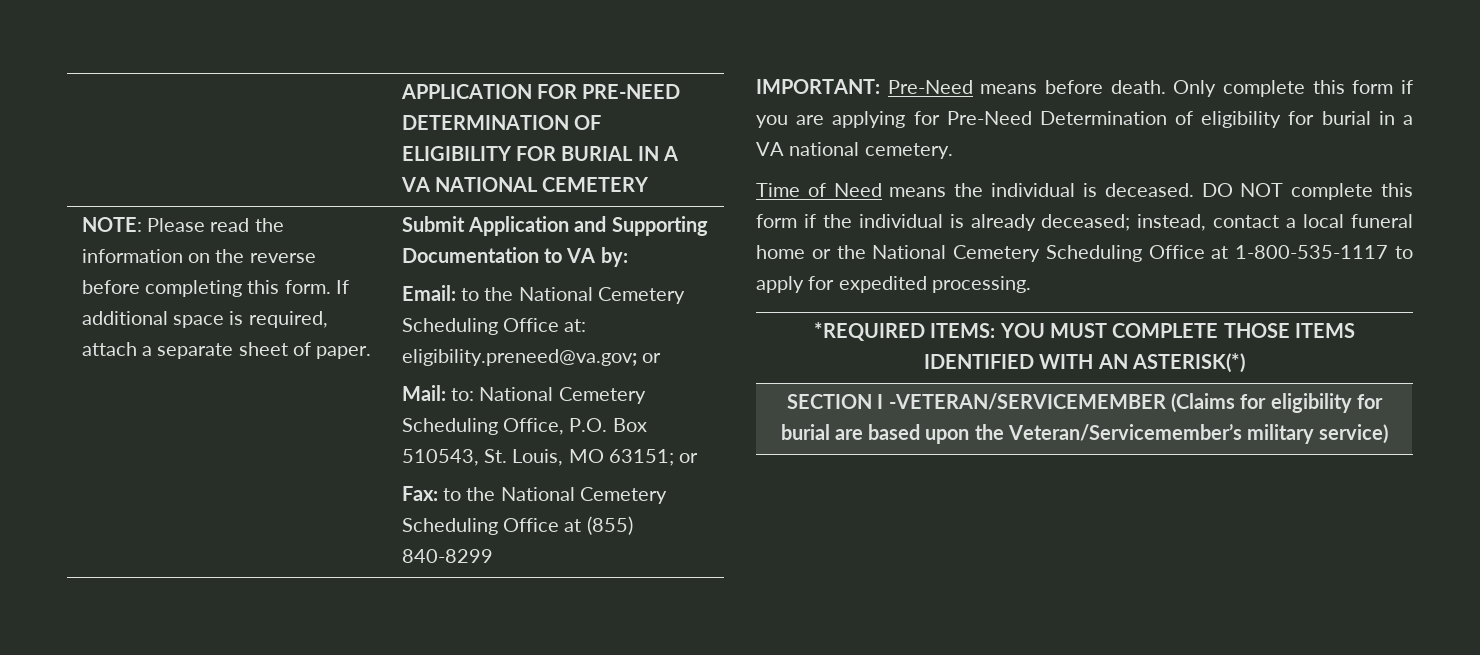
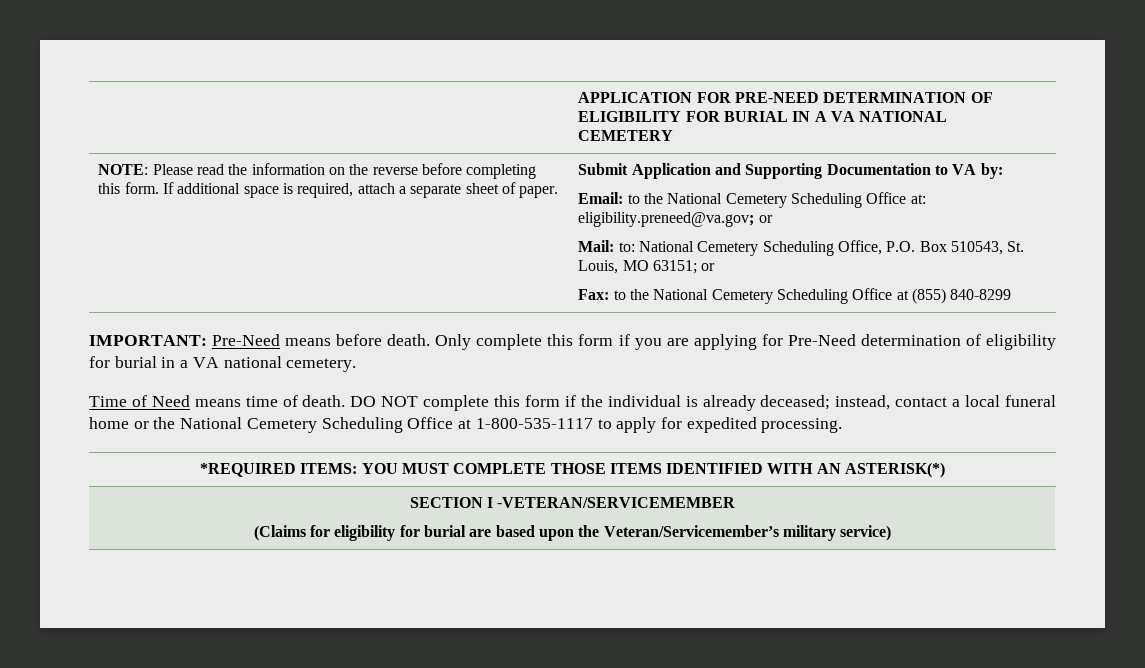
- Only complete this form if you are applying for Pre-Need Determination of eligibility for burial in a VA national cemetery.
+ Only complete this form if you are applying for Pre-Need determination of eligibility for burial in a VA national cemetery.
- Time of Need means the individual is deceased.
+ Time of Need means time of death.
- SECTION I -VETERAN/SERVICEMEMBER (Claims for eligibility for burial are based upon the Veteran/Servicemember’s military service)
+ SECTION I -VETERAN/SERVICEMEMBER
+ (Claims for eligibility for burial are based upon the Veteran/Servicemember’s military service)

